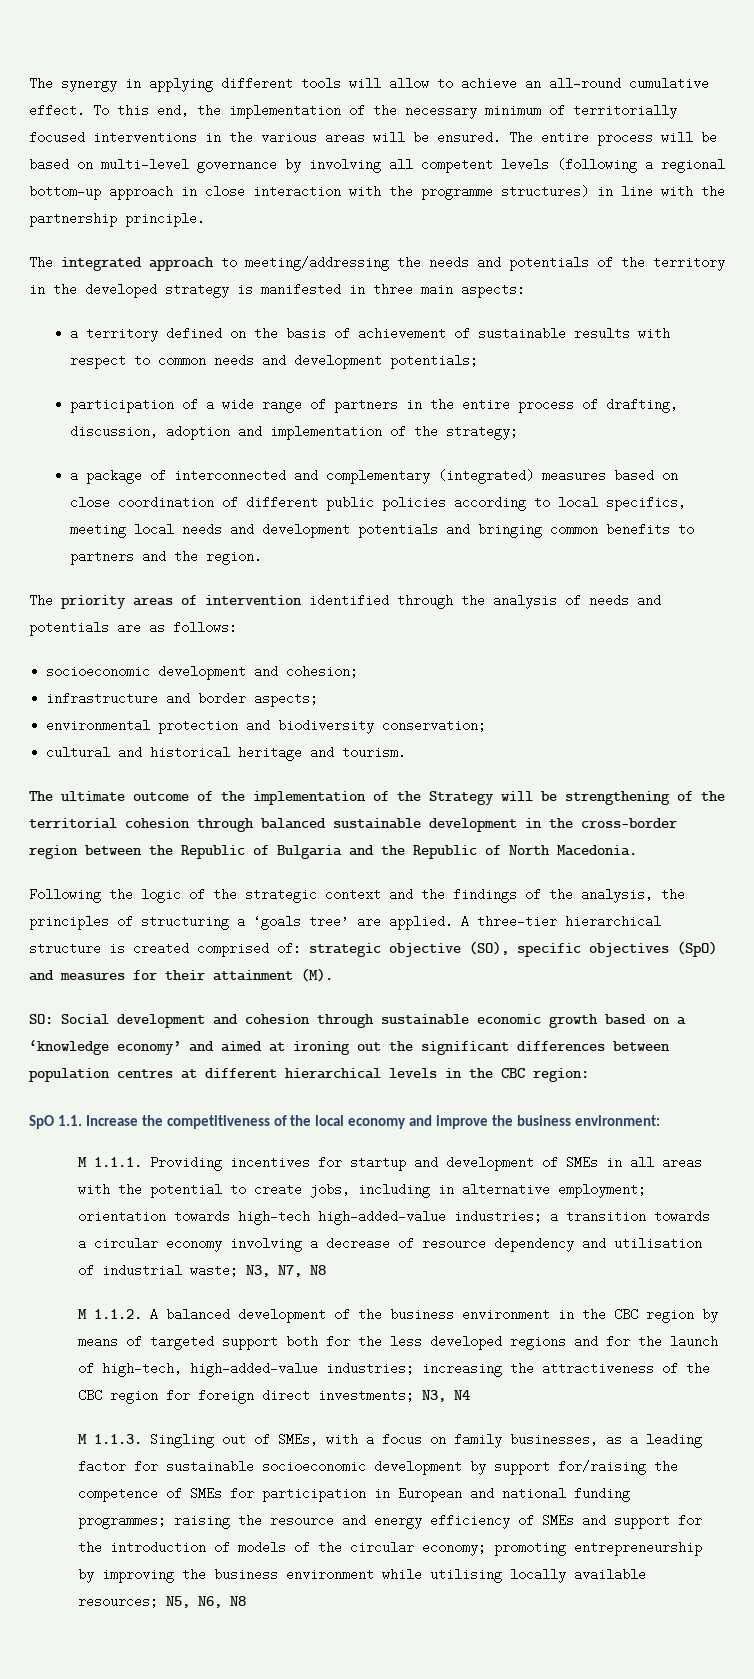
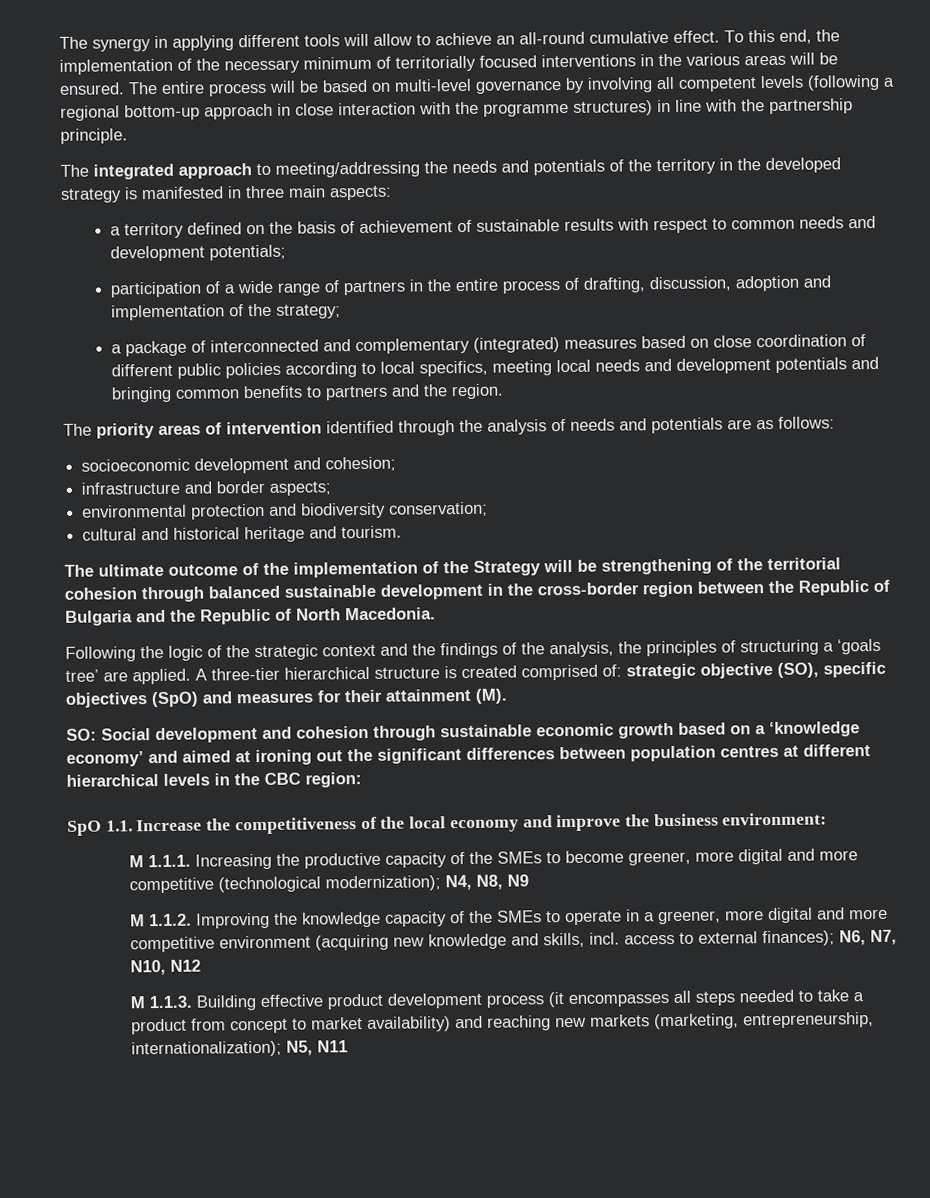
- М 1.1.1. Providing incentives for startup and development of SMEs in all areas with the potential to create jobs, including in alternative employment; orientation towards high-tech high-added-value industries; a transition towards a circular economy involving a decrease of resource dependency and utilisation of industrial waste; N3, N7, N8
- М 1.1.2. A balanced development of the business environment in the CBC region by means of targeted support both for the less developed regions and for the launch of high-tech, high-added-value industries; increasing the attractiveness of the CBC region for foreign direct investments; N3, N4
- М 1.1.3. Singling out of SMEs, with a focus on family businesses, as a leading factor for sustainable socioeconomic development by support for/raising the competence of SMEs for participation in European and national funding programmes; raising the resource and energy efficiency of SMEs and support for the introduction of models of the circular economy; promoting entrepreneurship by improving the business environment while utilising locally available resources; N5, N6, N8
+ М 1.1.1. Increasing the productive capacity of the SMEs to become greener, more digital and more competitive (technological modernization); N4, N8, N9
+ М 1.1.2. Improving the knowledge capacity of the SMEs to operate in a greener, more digital and more competitive environment (acquiring new knowledge and skills, incl. access to external finances); N6, N7, N10, N12
+ М 1.1.3. Building effective product development process (it encompasses all steps needed to take a product from concept to market availability) and reaching new markets (marketing, entrepreneurship, internationalization); N5, N11

